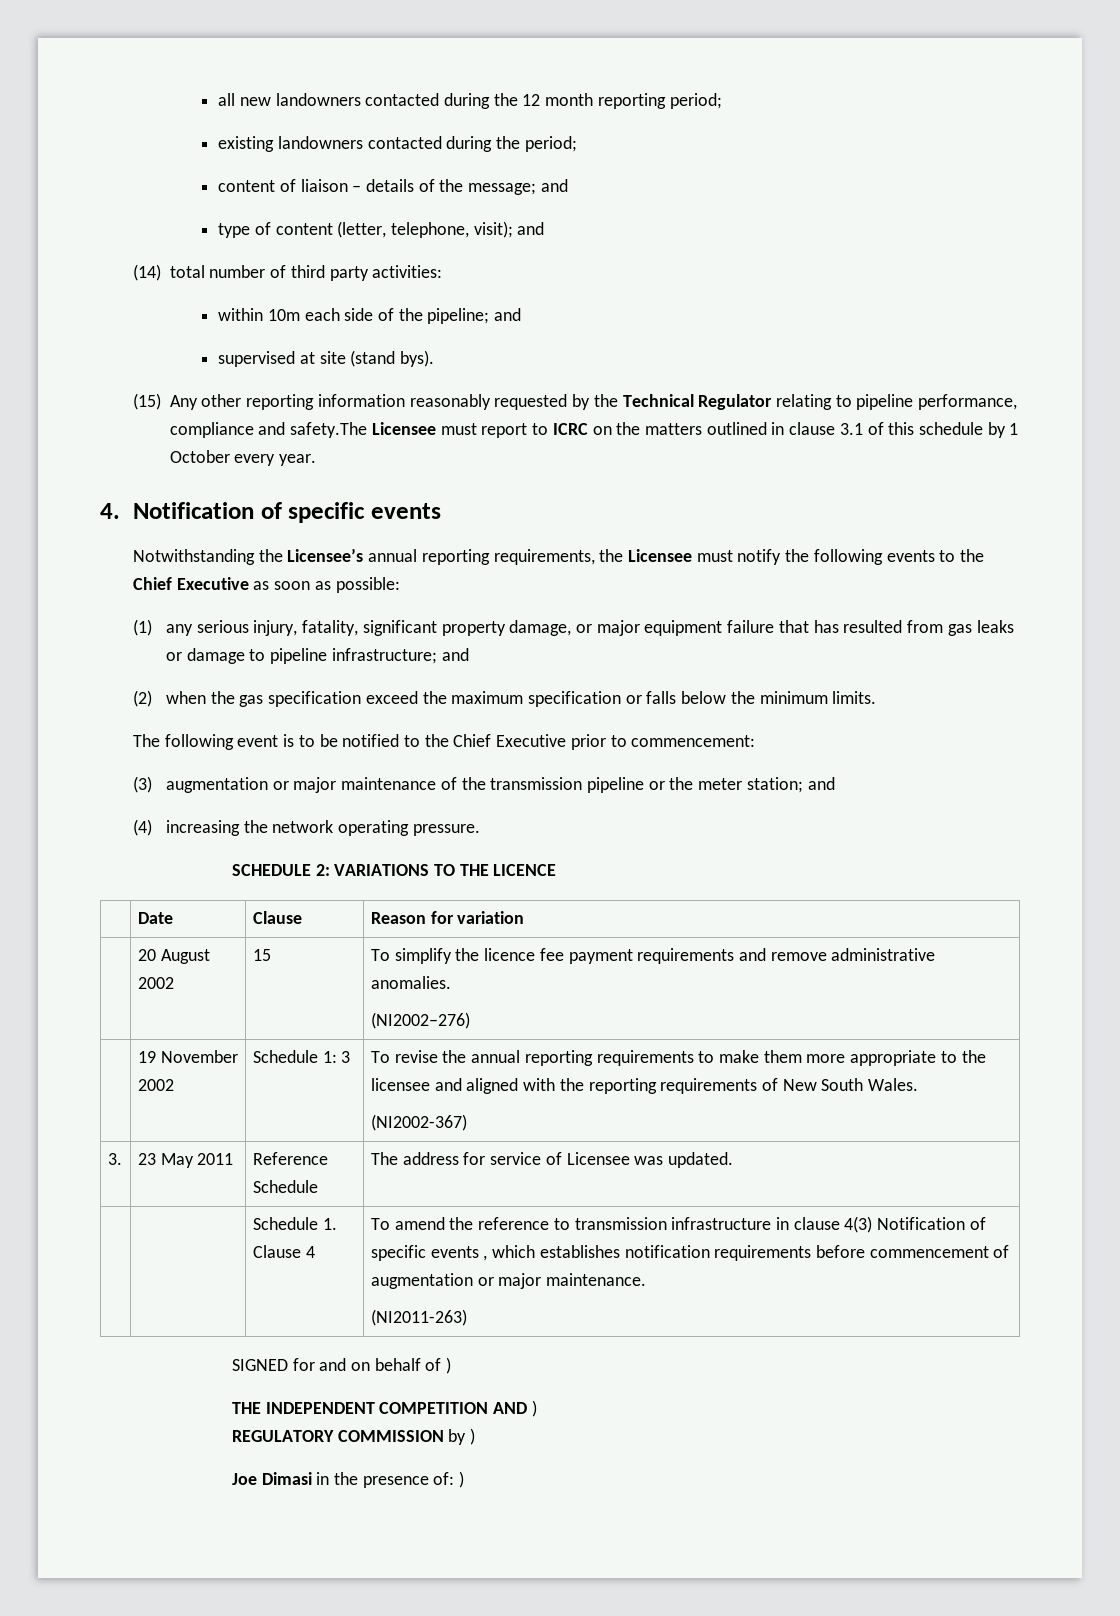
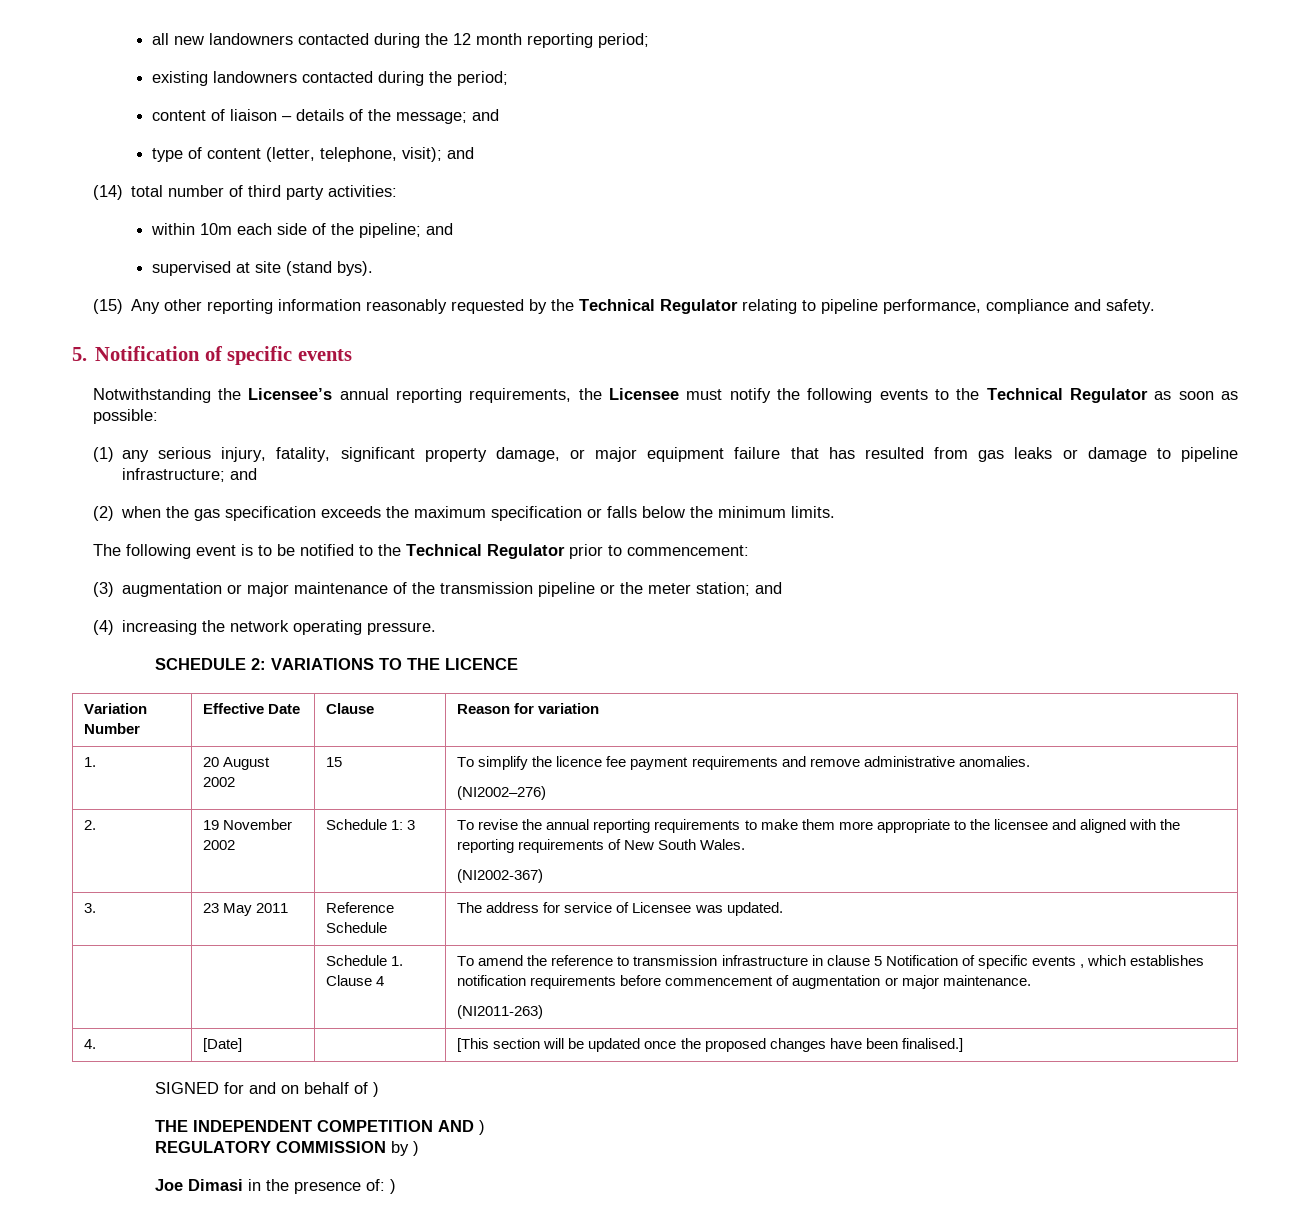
- (15) Any other reporting information reasonably requested by the Technical Regulator relating to pipeline performance, compliance and safety.The Licensee must report to ICRC on the matters outlined in clause 3.1 of this schedule by 1 October every year.
- 4. Notification of specific events
+ (15) Any other reporting information reasonably requested by the Technical Regulator relating to pipeline performance, compliance and safety.
+ 5. Notification of specific events
- Notwithstanding the Licensee’s annual reporting requirements, the Licensee must notify the following events to the Chief Executive as soon as possible:
+ Notwithstanding the Licensee’s annual reporting requirements, the Licensee must notify the following events to the Technical Regulator as soon as possible:
- (2) when the gas specification exceed the maximum specification or falls below the minimum limits.
+ (2) when the gas specification exceeds the maximum specification or falls below the minimum limits.
- The following event is to be notified to the Chief Executive prior to commencement:
+ The following event is to be notified to the Technical Regulator prior to commencement:
- | Date | Clause | Reason for variation
+ Variation Number | Effective Date | Clause | Reason for variation
- | 20 August 2002 | 15 | To simplify the licence fee payment requirements and remove administrative anomalies.
+ 1. | 20 August 2002 | 15 | To simplify the licence fee payment requirements and remove administrative anomalies.
- | 19 November 2002 | Schedule 1: 3 | To revise the annual reporting requirements to make them more appropriate to the licensee and aligned with the reporting requirements of New South Wales.
+ 2. | 19 November 2002 | Schedule 1: 3 | To revise the annual reporting requirements to make them more appropriate to the licensee and aligned with the reporting requirements of New South Wales.
- | | Schedule 1. Clause 4 | To amend the reference to transmission infrastructure in clause 4(3) Notification of specific events , which establishes notification requirements before commencement of augmentation or major maintenance.
+ | | Schedule 1. Clause 4 | To amend the reference to transmission infrastructure in clause 5 Notification of specific events , which establishes notification requirements before commencement of augmentation or major maintenance.
+ 4. | [Date] | | [This section will be updated once the proposed changes have been finalised.]

